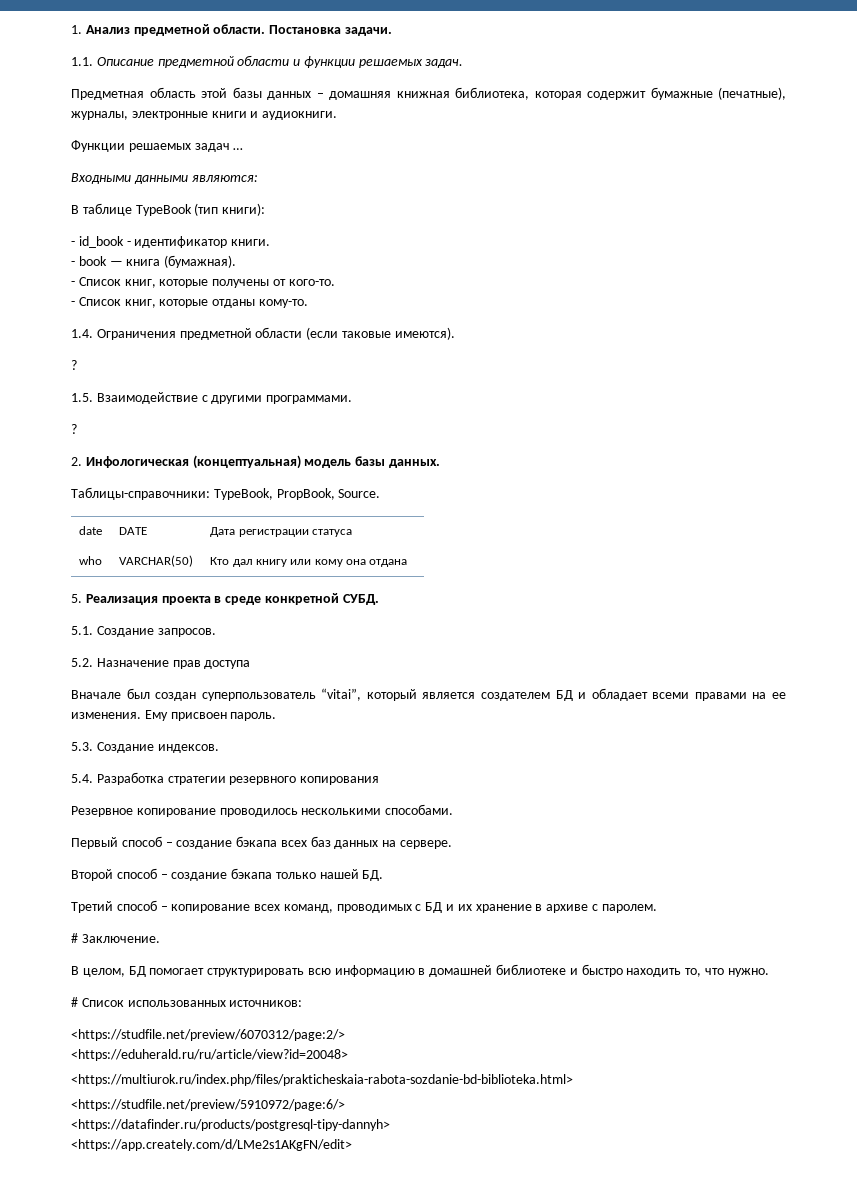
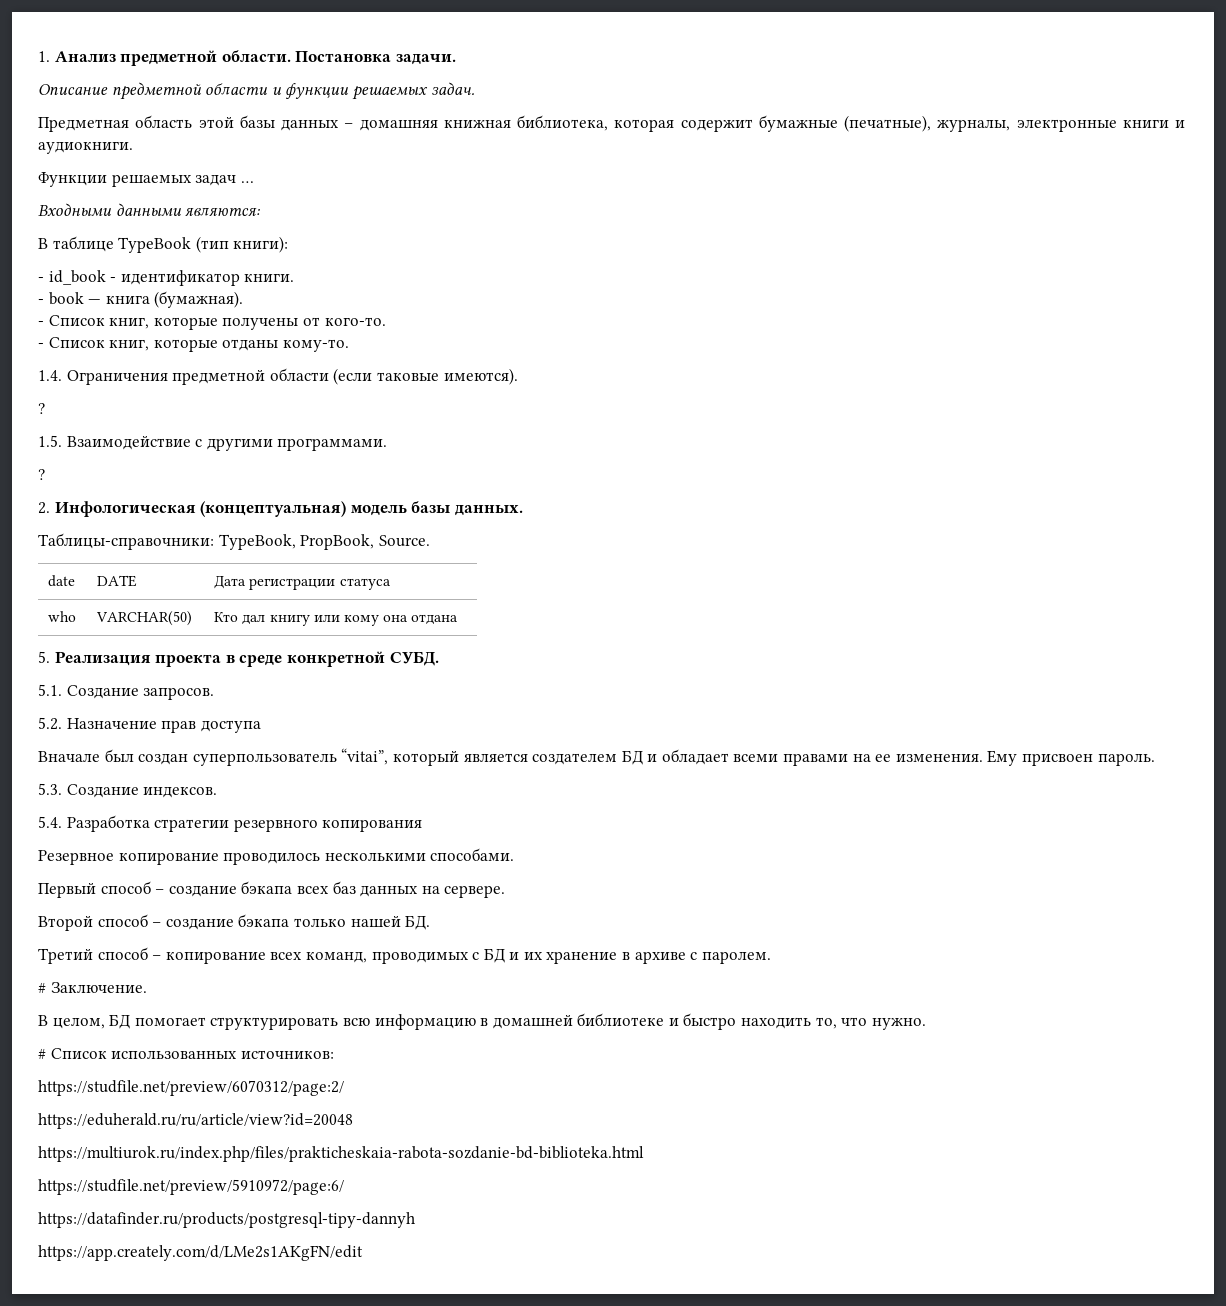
- 1.1. Описание предметной области и функции решаемых задач.
+ Описание предметной области и функции решаемых задач.
- <https://studfile.net/preview/6070312/page:2/>
- <https://eduherald.ru/ru/article/view?id=20048>
- <https://multiurok.ru/index.php/files/prakticheskaia-rabota-sozdanie-bd-biblioteka.html>
- <https://studfile.net/preview/5910972/page:6/>
- <https://datafinder.ru/products/postgresql-tipy-dannyh>
- <https://app.creately.com/d/LMe2s1AKgFN/edit>
+ https://studfile.net/preview/6070312/page:2/
+ https://eduherald.ru/ru/article/view?id=20048
+ https://multiurok.ru/index.php/files/prakticheskaia-rabota-sozdanie-bd-biblioteka.html
+ https://studfile.net/preview/5910972/page:6/
+ https://datafinder.ru/products/postgresql-tipy-dannyh
+ https://app.creately.com/d/LMe2s1AKgFN/edit

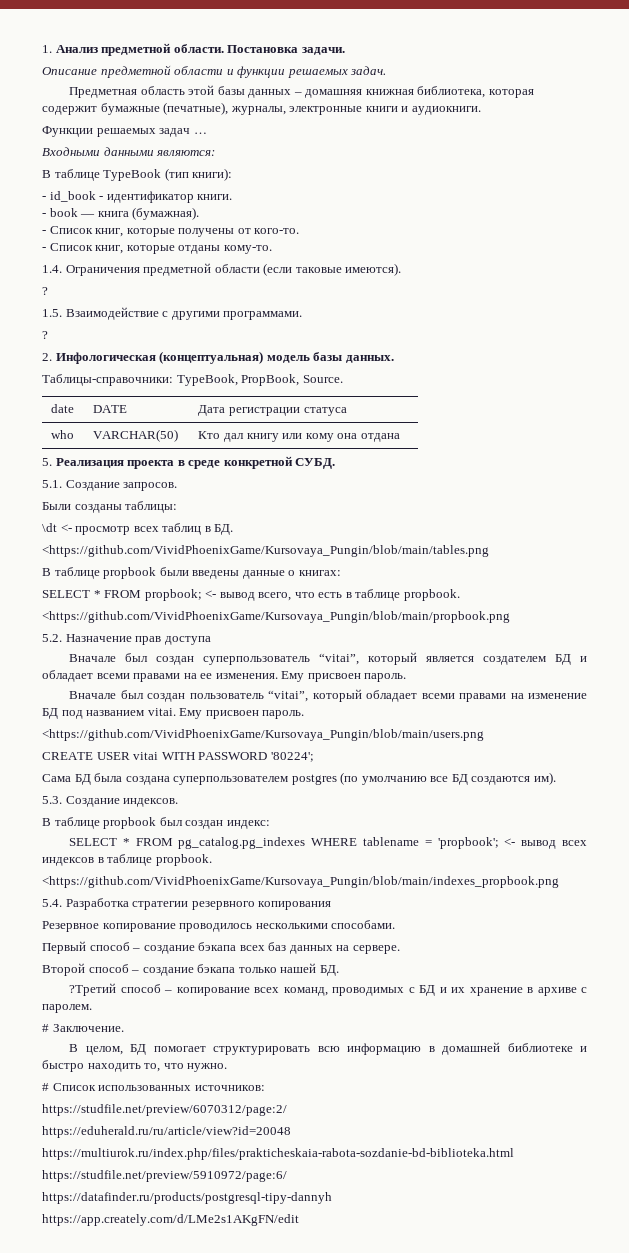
+ Были созданы таблицы:
+ \dt <- просмотр всех таблиц в БД.
+ <https://github.com/VividPhoenixGame/Kursovaya_Pungin/blob/main/tables.png
+ В таблице propbook были введены данные о книгах:
+ SELECT * FROM propbook; <- вывод всего, что есть в таблице propbook.
+ <https://github.com/VividPhoenixGame/Kursovaya_Pungin/blob/main/propbook.png
+ Вначале был создан пользователь “vitai”, который обладает всеми правами на изменение БД под названием vitai. Ему присвоен пароль.
+ <https://github.com/VividPhoenixGame/Kursovaya_Pungin/blob/main/users.png
+ CREATE USER vitai WITH PASSWORD '80224';
+ Сама БД была создана суперпользователем postgres (по умолчанию все БД создаются им).
  5.3. Создание индексов.
+ В таблице propbook был создан индекс:
+ SELECT * FROM pg_catalog.pg_indexes WHERE tablename = 'propbook'; <- вывод всех индексов в таблице propbook.
+ <https://github.com/VividPhoenixGame/Kursovaya_Pungin/blob/main/indexes_propbook.png
- Третий способ – копирование всех команд, проводимых с БД и их хранение в архиве с паролем.
+ ?Третий способ – копирование всех команд, проводимых с БД и их хранение в архиве с паролем.

